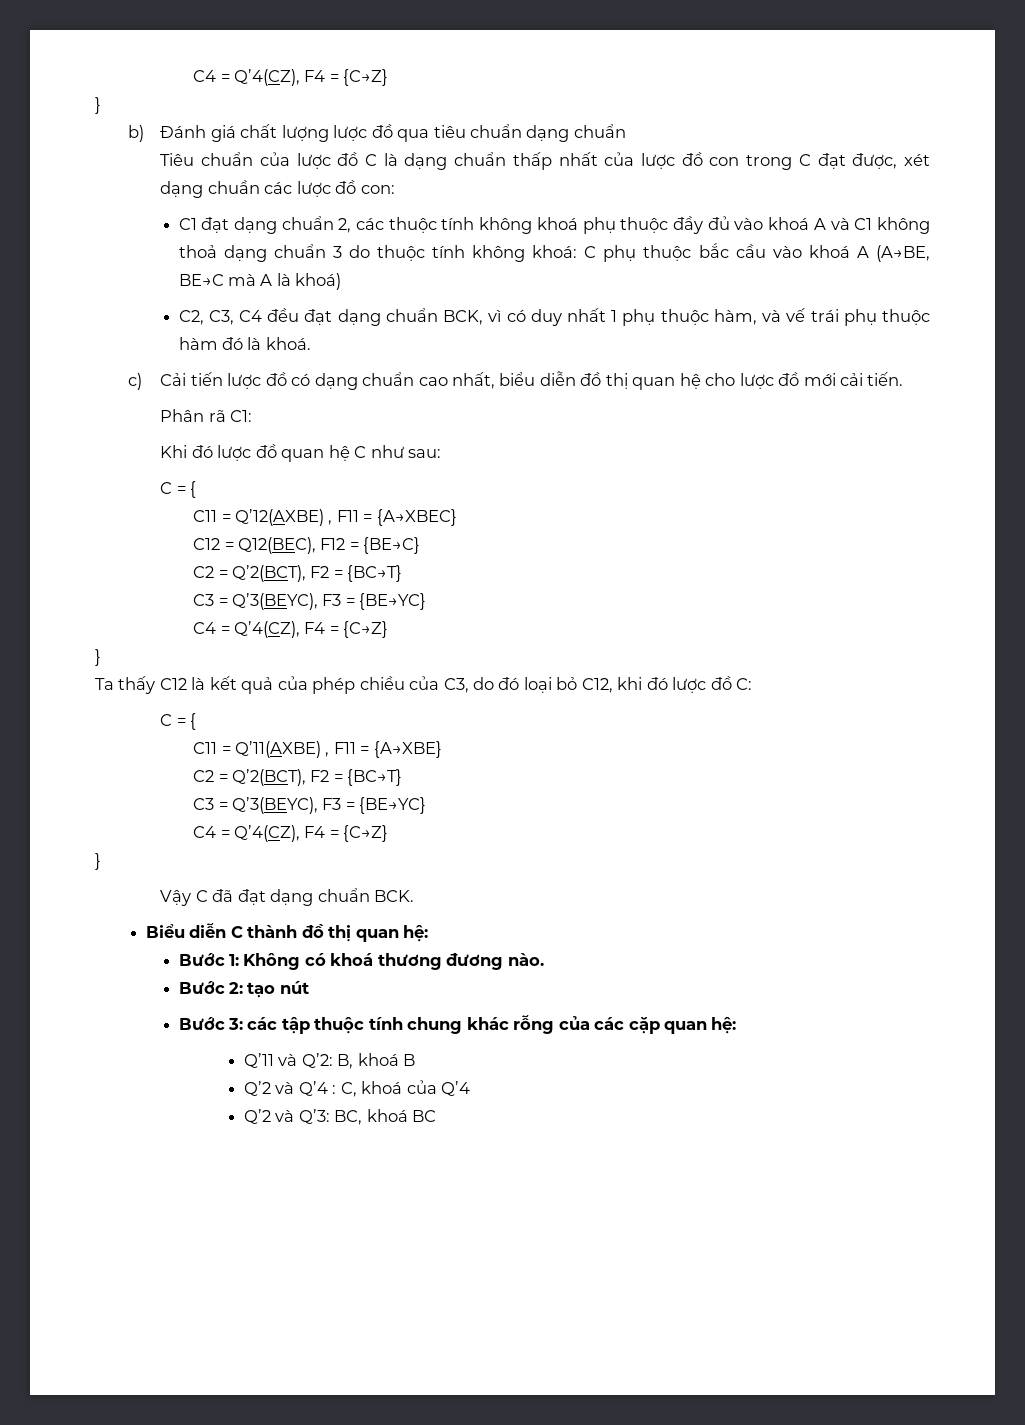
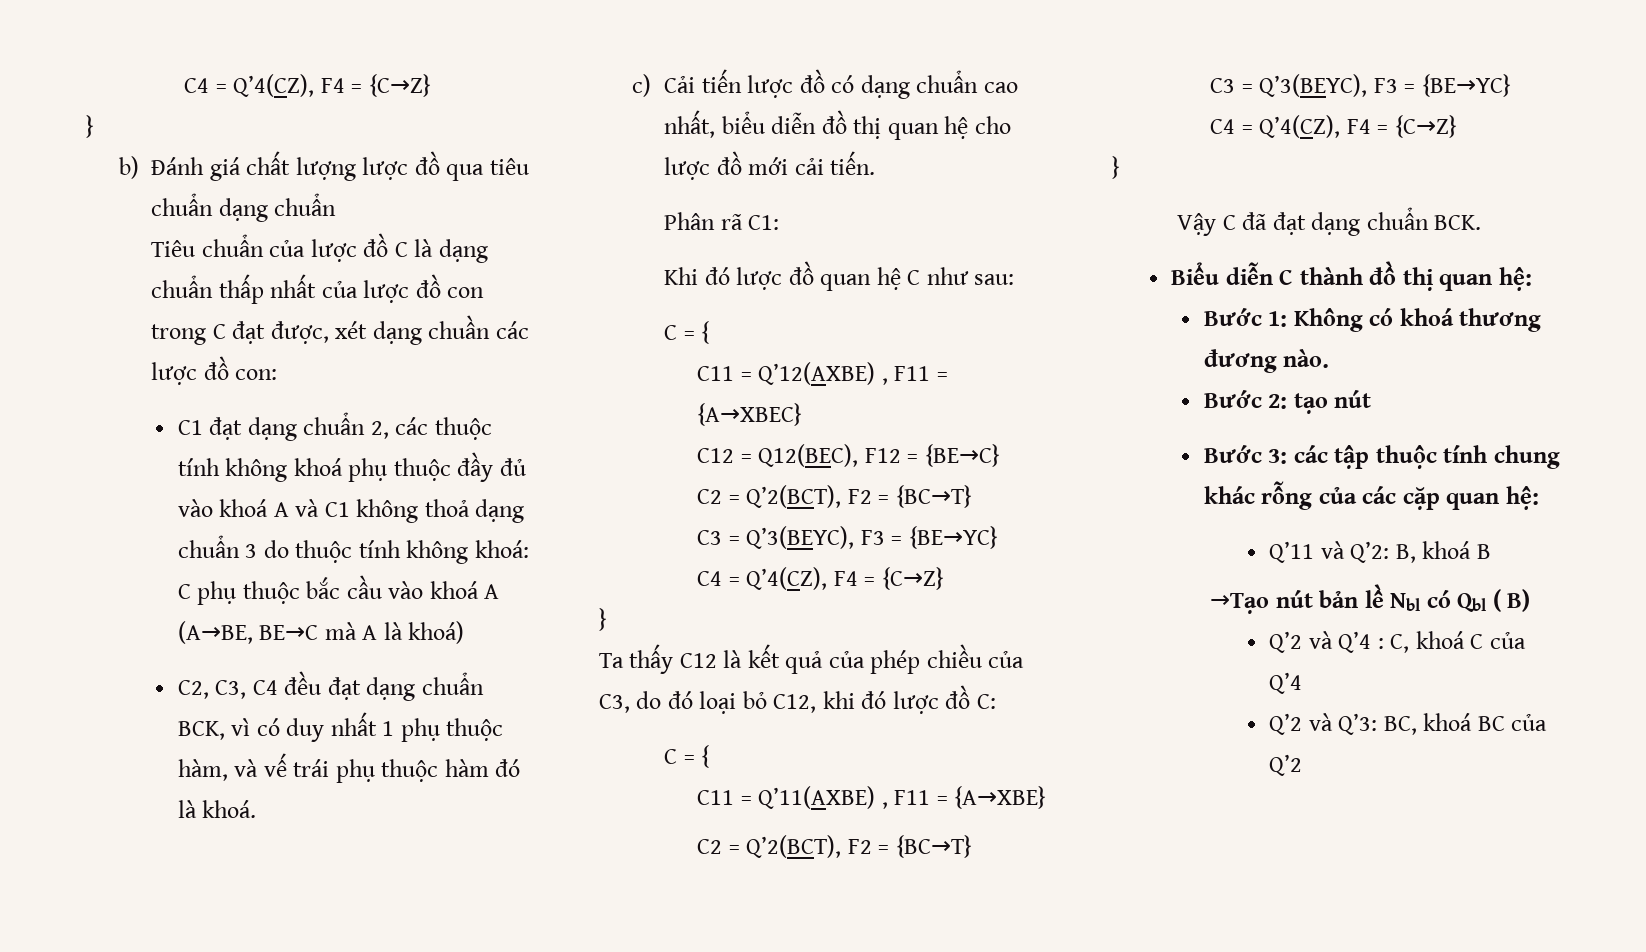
+ →Tạo nút bản lề Nbl có Qbl ( B)
- Q’2 và Q’4 : C, khoá của Q’4
+ Q’2 và Q’4 : C, khoá C của Q’4
- Q’2 và Q’3: BC, khoá BC
+ Q’2 và Q’3: BC, khoá BC của Q’2

